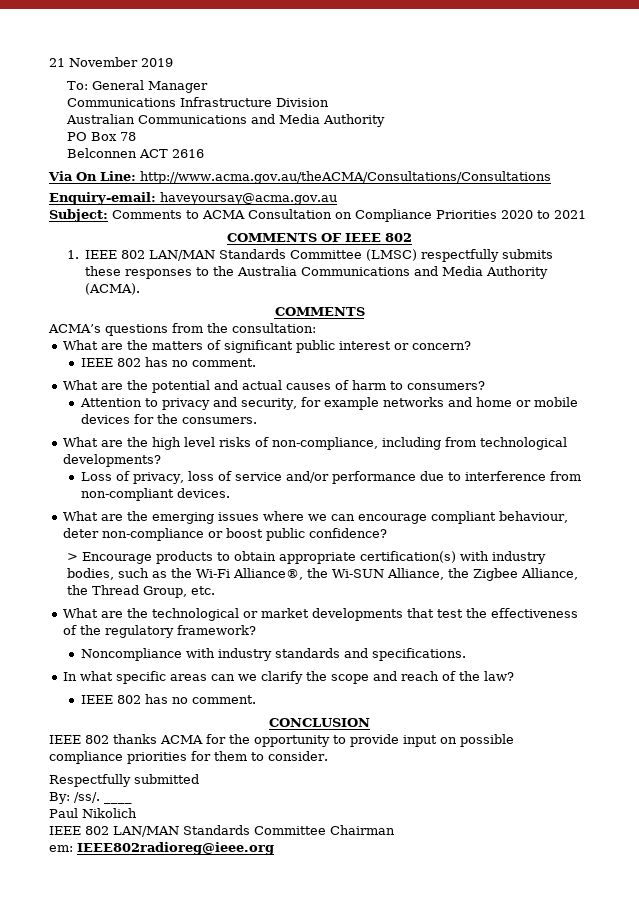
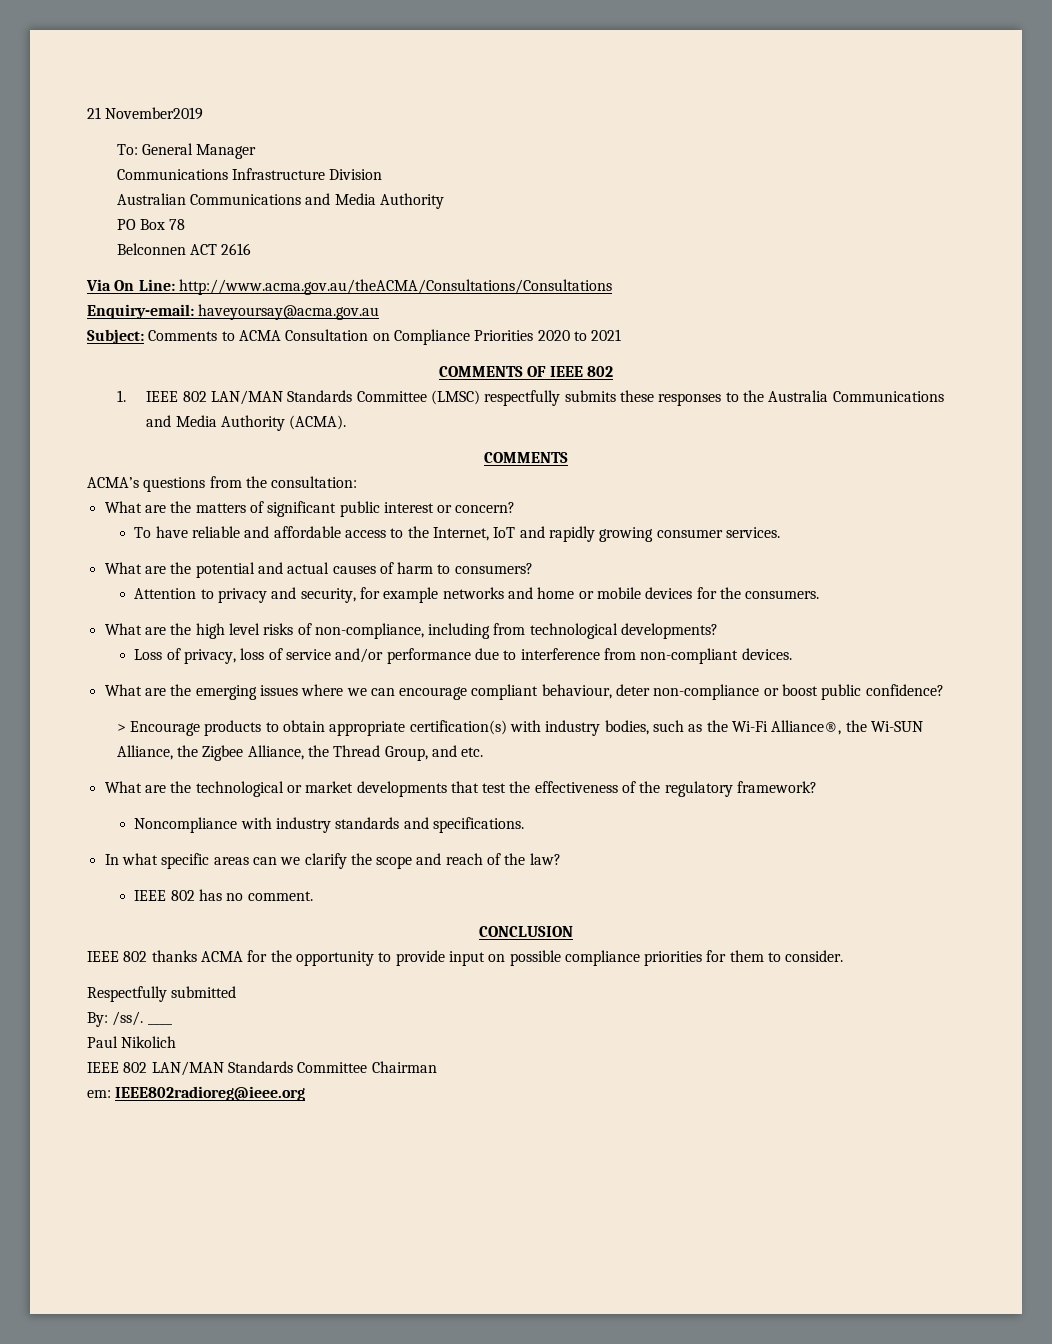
- 21 November 2019
+ 21 November2019
  What are the matters of significant public interest or concern?
- IEEE 802 has no comment.
+ To have reliable and affordable access to the Internet, IoT and rapidly growing consumer services.
- > Encourage products to obtain appropriate certification(s) with industry bodies, such as the Wi-Fi Alliance®, the Wi-SUN Alliance, the Zigbee Alliance, the Thread Group, etc.
+ > Encourage products to obtain appropriate certification(s) with industry bodies, such as the Wi-Fi Alliance®, the Wi-SUN Alliance, the Zigbee Alliance, the Thread Group, and etc.

